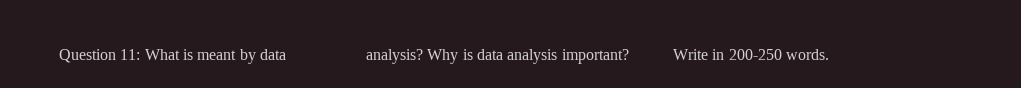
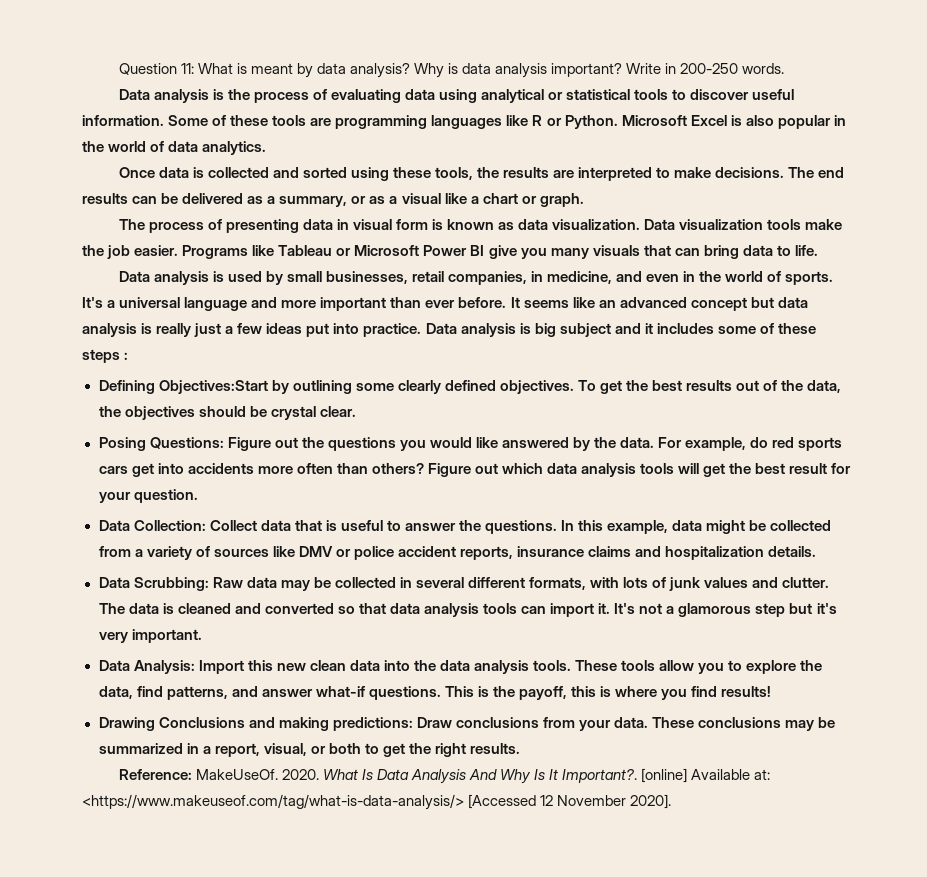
+ Data analysis is the process of evaluating data using analytical or statistical tools to discover useful information. Some of these tools are programming languages like R or Python. Microsoft Excel is also popular in the world of data analytics.
+ Once data is collected and sorted using these tools, the results are interpreted to make decisions. The end results can be delivered as a summary, or as a visual like a chart or graph.
+ The process of presenting data in visual form is known as data visualization. Data visualization tools make the job easier. Programs like Tableau or Microsoft Power BI give you many visuals that can bring data to life.
+ Data analysis is used by small businesses, retail companies, in medicine, and even in the world of sports. It's a universal language and more important than ever before. It seems like an advanced concept but data analysis is really just a few ideas put into practice. Data analysis is big subject and it includes some of these steps :
+ Defining Objectives:Start by outlining some clearly defined objectives. To get the best results out of the data, the objectives should be crystal clear.
+ Posing Questions: Figure out the questions you would like answered by the data. For example, do red sports cars get into accidents more often than others? Figure out which data analysis tools will get the best result for your question.
+ Data Collection: Collect data that is useful to answer the questions. In this example, data might be collected from a variety of sources like DMV or police accident reports, insurance claims and hospitalization details.
+ Data Scrubbing: Raw data may be collected in several different formats, with lots of junk values and clutter. The data is cleaned and converted so that data analysis tools can import it. It's not a glamorous step but it's very important.
+ Data Analysis: Import this new clean data into the data analysis tools. These tools allow you to explore the data, find patterns, and answer what-if questions. This is the payoff, this is where you find results!
+ Drawing Conclusions and making predictions: Draw conclusions from your data. These conclusions may be summarized in a report, visual, or both to get the right results.
+ Reference: MakeUseOf. 2020. What Is Data Analysis And Why Is It Important?. [online] Available at: <https://www.makeuseof.com/tag/what-is-data-analysis/> [Accessed 12 November 2020].

